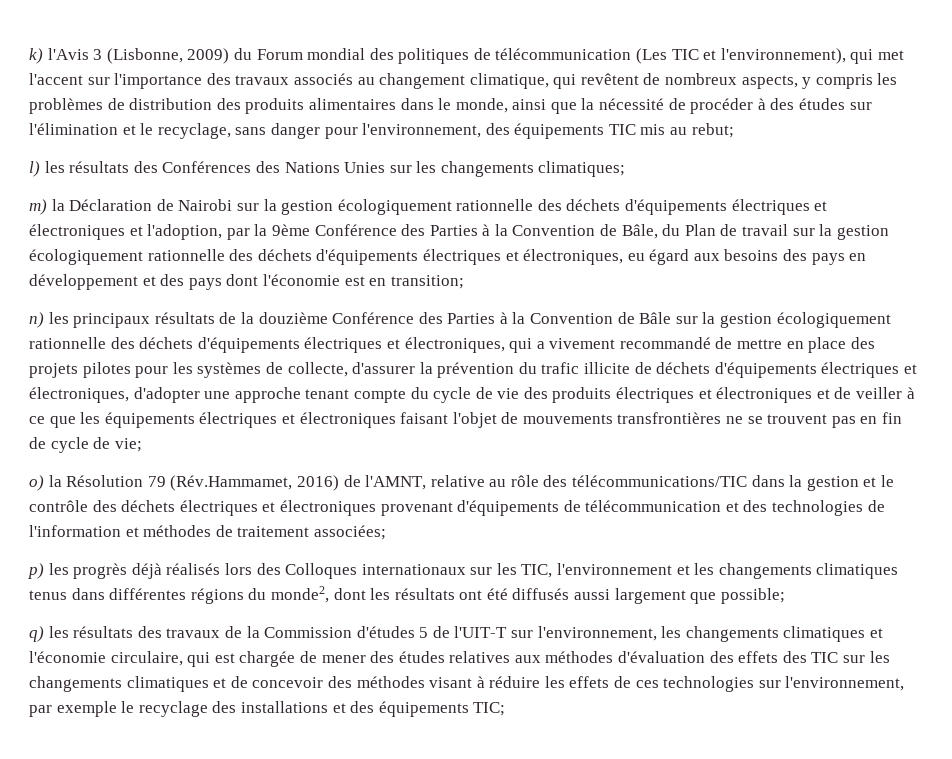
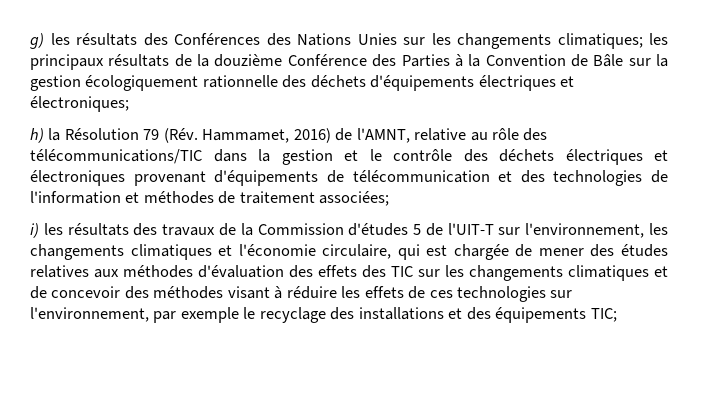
- k) l'Avis 3 (Lisbonne, 2009) du Forum mondial des politiques de télécommunication (Les TIC et l'environnement), qui met l'accent sur l'importance des travaux associés au changement climatique, qui revêtent de nombreux aspects, y compris les problèmes de distribution des produits alimentaires dans le monde, ainsi que la nécessité de procéder à des études sur l'élimination et le recyclage, sans danger pour l'environnement, des équipements TIC mis au rebut;
- l) les résultats des Conférences des Nations Unies sur les changements climatiques;
- m) la Déclaration de Nairobi sur la gestion écologiquement rationnelle des déchets d'équipements électriques et électroniques et l'adoption, par la 9ème Conférence des Parties à la Convention de Bâle, du Plan de travail sur la gestion écologiquement rationnelle des déchets d'équipements électriques et électroniques, eu égard aux besoins des pays en développement et des pays dont l'économie est en transition;
- n) les principaux résultats de la douzième Conférence des Parties à la Convention de Bâle sur la gestion écologiquement rationnelle des déchets d'équipements électriques et électroniques, qui a vivement recommandé de mettre en place des projets pilotes pour les systèmes de collecte, d'assurer la prévention du trafic illicite de déchets d'équipements électriques et électroniques, d'adopter une approche tenant compte du cycle de vie des produits électriques et électroniques et de veiller à ce que les équipements électriques et électroniques faisant l'objet de mouvements transfrontières ne se trouvent pas en fin de cycle de vie;
- o) la Résolution 79 (Rév.Hammamet, 2016) de l'AMNT, relative au rôle des télécommunications/TIC dans la gestion et le contrôle des déchets électriques et électroniques provenant d'équipements de télécommunication et des technologies de l'information et méthodes de traitement associées;
+ g) les résultats des Conférences des Nations Unies sur les changements climatiques; les principaux résultats de la douzième Conférence des Parties à la Convention de Bâle sur la gestion écologiquement rationnelle des déchets d'équipements électriques et électroniques;
+ h) la Résolution 79 (Rév. Hammamet, 2016) de l'AMNT, relative au rôle des télécommunications/TIC dans la gestion et le contrôle des déchets électriques et électroniques provenant d'équipements de télécommunication et des technologies de l'information et méthodes de traitement associées;
- p) les progrès déjà réalisés lors des Colloques internationaux sur les TIC, l'environnement et les changements climatiques tenus dans différentes régions du monde2, dont les résultats ont été diffusés aussi largement que possible;
- q) les résultats des travaux de la Commission d'études 5 de l'UIT-T sur l'environnement, les changements climatiques et l'économie circulaire, qui est chargée de mener des études relatives aux méthodes d'évaluation des effets des TIC sur les changements climatiques et de concevoir des méthodes visant à réduire les effets de ces technologies sur l'environnement, par exemple le recyclage des installations et des équipements TIC;
+ i) les résultats des travaux de la Commission d'études 5 de l'UIT-T sur l'environnement, les changements climatiques et l'économie circulaire, qui est chargée de mener des études relatives aux méthodes d'évaluation des effets des TIC sur les changements climatiques et de concevoir des méthodes visant à réduire les effets de ces technologies sur l'environnement, par exemple le recyclage des installations et des équipements TIC;

